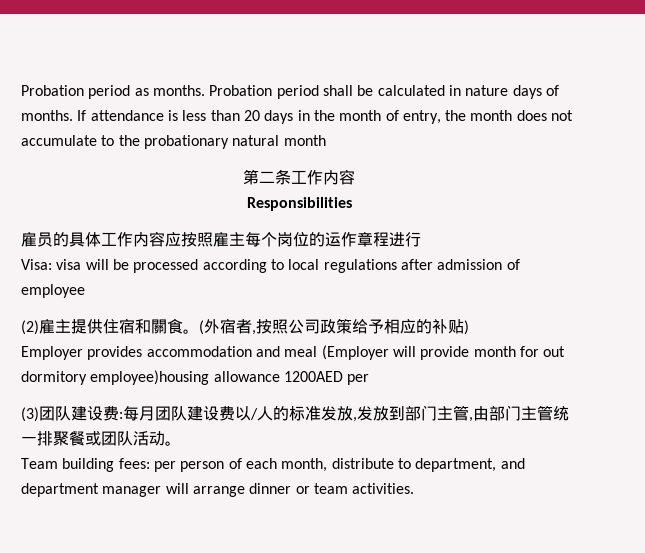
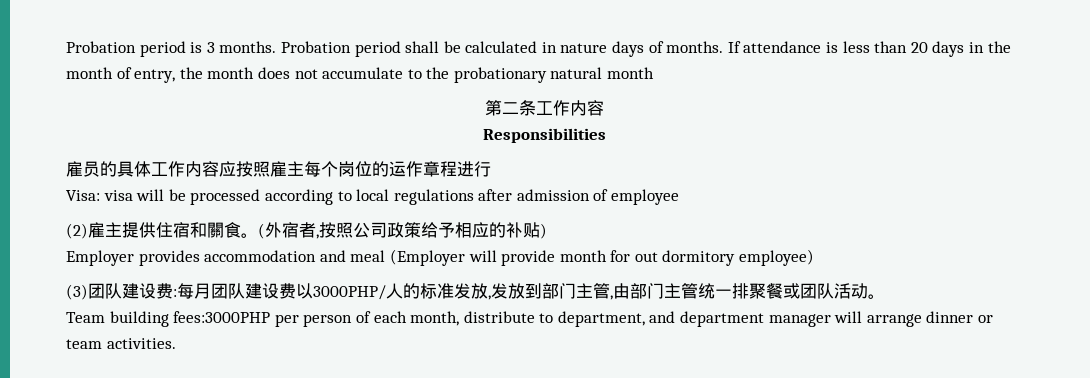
- Probation period as months.
+ Probation period is 3 months.
- Employer provides accommodation and meal (Employer will provide month for out dormitory employee)housing allowance 1200AED per
+ Employer provides accommodation and meal (Employer will provide month for out dormitory employee)
- (3)团队建设费:每月团队建设费以/人的标准发放,发放到部门主管,由部门主管统一排聚餐或团队活动。
+ (3)团队建设费:每月团队建设费以3000PHP/人的标准发放,发放到部门主管,由部门主管统一排聚餐或团队活动。
- Team building fees: per person of each month, distribute to department, and department manager will arrange dinner or team activities.
+ Team building fees:3000PHP per person of each month, distribute to department, and department manager will arrange dinner or team activities.

